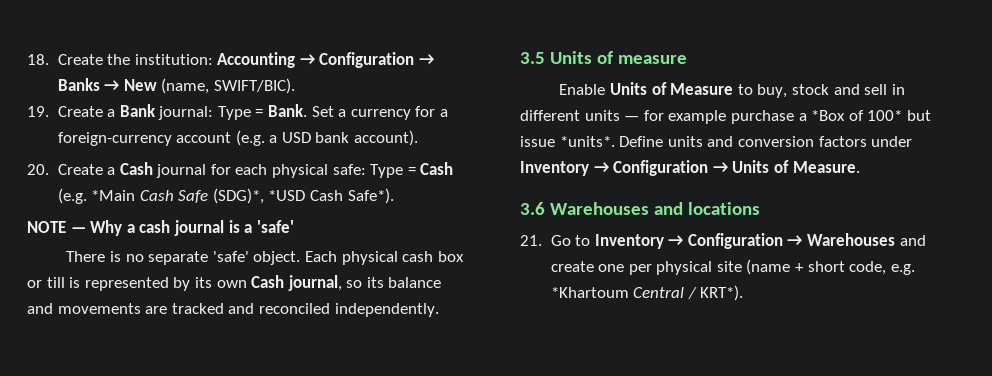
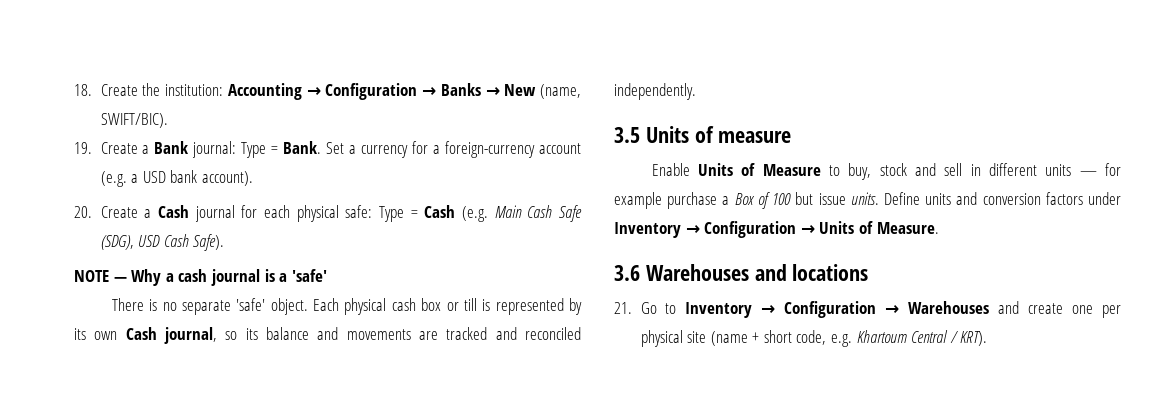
- 20. Create a Cash journal for each physical safe: Type = Cash (e.g. *Main Cash Safe (SDG)*, *USD Cash Safe*).
+ 20. Create a Cash journal for each physical safe: Type = Cash (e.g. Main Cash Safe (SDG), USD Cash Safe).
- Enable Units of Measure to buy, stock and sell in different units — for example purchase a *Box of 100* but issue *units*.
+ Enable Units of Measure to buy, stock and sell in different units — for example purchase a Box of 100 but issue units.
- 21. Go to Inventory → Configuration → Warehouses and create one per physical site (name + short code, e.g. *Khartoum Central / KRT*).
+ 21. Go to Inventory → Configuration → Warehouses and create one per physical site (name + short code, e.g. Khartoum Central / KRT).

